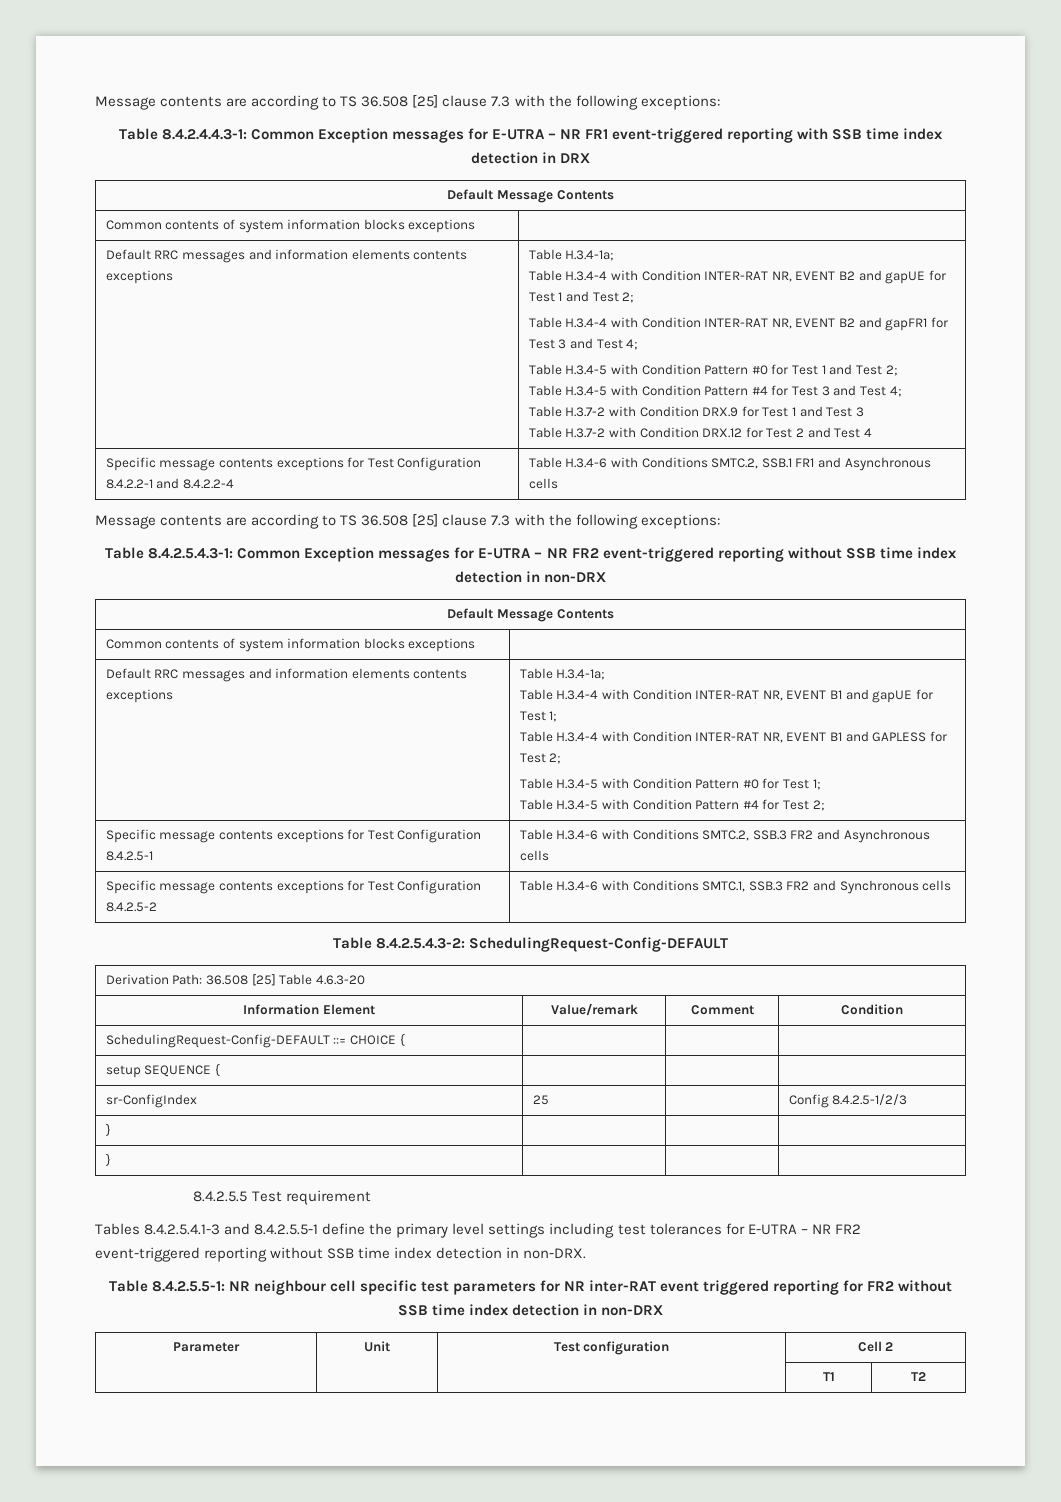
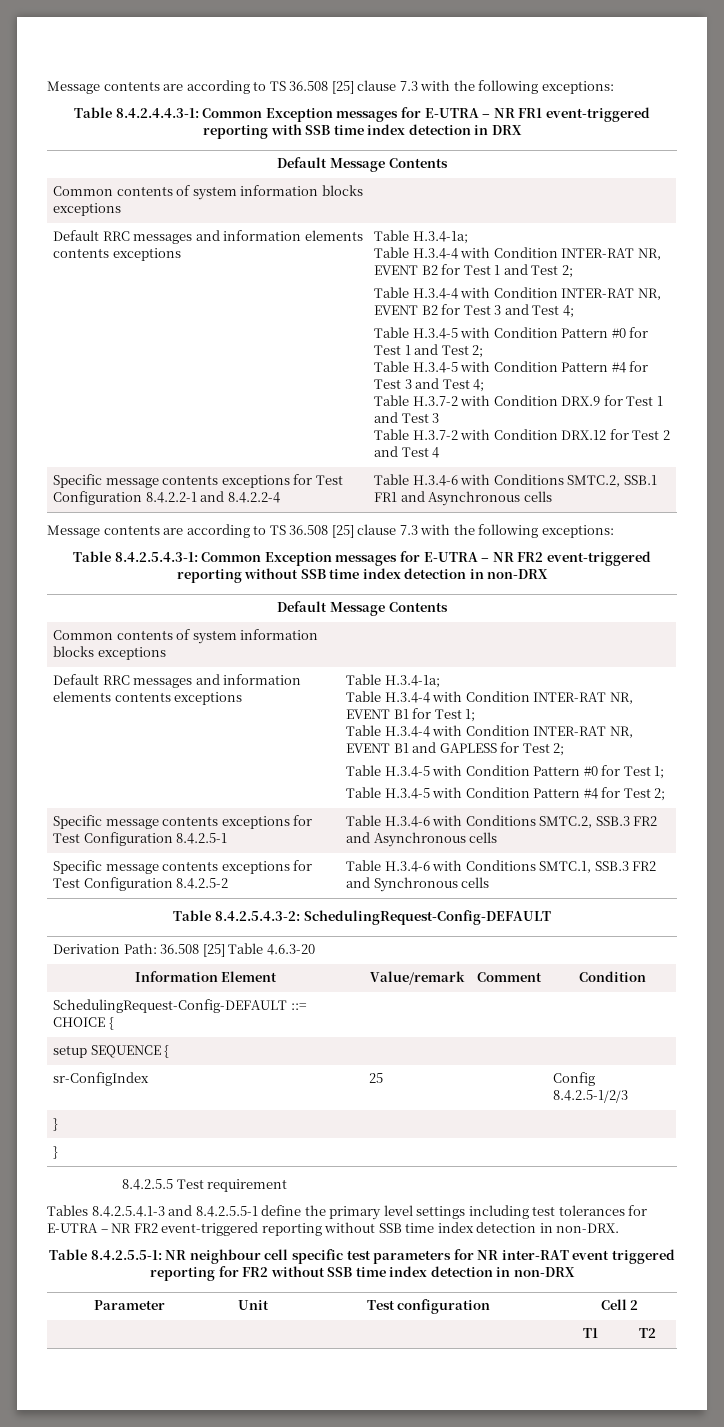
- Table H.3.4-4 with Condition INTER-RAT NR, EVENT B2 and gapUE for Test 1 and Test 2;
+ Table H.3.4-4 with Condition INTER-RAT NR, EVENT B2 for Test 1 and Test 2;
- Table H.3.4-4 with Condition INTER-RAT NR, EVENT B2 and gapFR1 for Test 3 and Test 4;
+ Table H.3.4-4 with Condition INTER-RAT NR, EVENT B2 for Test 3 and Test 4;
- Table H.3.4-4 with Condition INTER-RAT NR, EVENT B1 and gapUE for Test 1;
+ Table H.3.4-4 with Condition INTER-RAT NR, EVENT B1 for Test 1;

